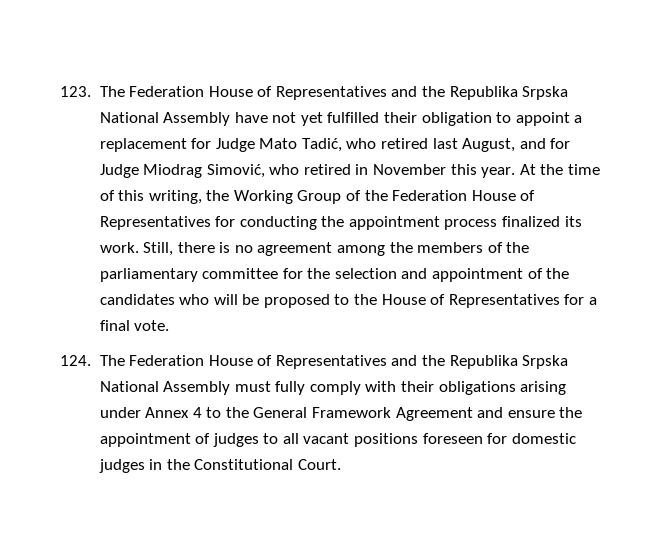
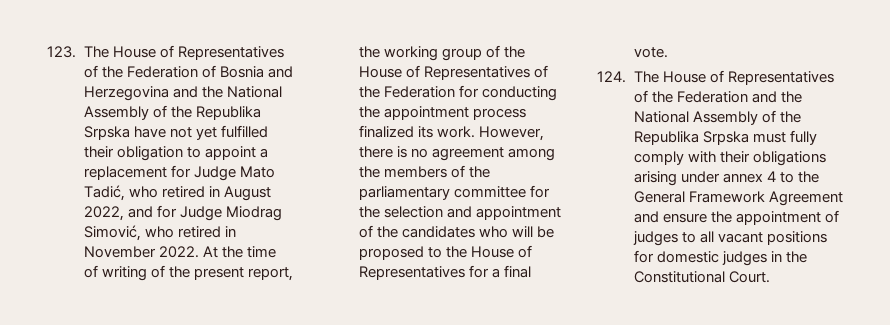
- 123. The Federation House of Representatives and the Republika Srpska National Assembly have not yet fulfilled their obligation to appoint a replacement for Judge Mato Tadić, who retired last August, and for Judge Miodrag Simović, who retired in November this year.
+ 123. The House of Representatives of the Federation of Bosnia and Herzegovina and the National Assembly of the Republika Srpska have not yet fulfilled their obligation to appoint a replacement for Judge Mato Tadić, who retired in August 2022, and for Judge Miodrag Simović, who retired in November 2022.
- At the time of this writing, the Working Group of the Federation House of Representatives for conducting the appointment process finalized its work.
+ At the time of writing of the present report, the working group of the House of Representatives of the Federation for conducting the appointment process finalized its work.
- Still, there is no agreement among the members of the parliamentary committee for the selection and appointment of the candidates who will be proposed to the House of Representatives for a final vote.
+ However, there is no agreement among the members of the parliamentary committee for the selection and appointment of the candidates who will be proposed to the House of Representatives for a final vote.
- 124. The Federation House of Representatives and the Republika Srpska National Assembly must fully comply with their obligations arising under Annex 4 to the General Framework Agreement and ensure the appointment of judges to all vacant positions foreseen for domestic judges in the Constitutional Court.
+ 124. The House of Representatives of the Federation and the National Assembly of the Republika Srpska must fully comply with their obligations arising under annex 4 to the General Framework Agreement and ensure the appointment of judges to all vacant positions for domestic judges in the Constitutional Court.

